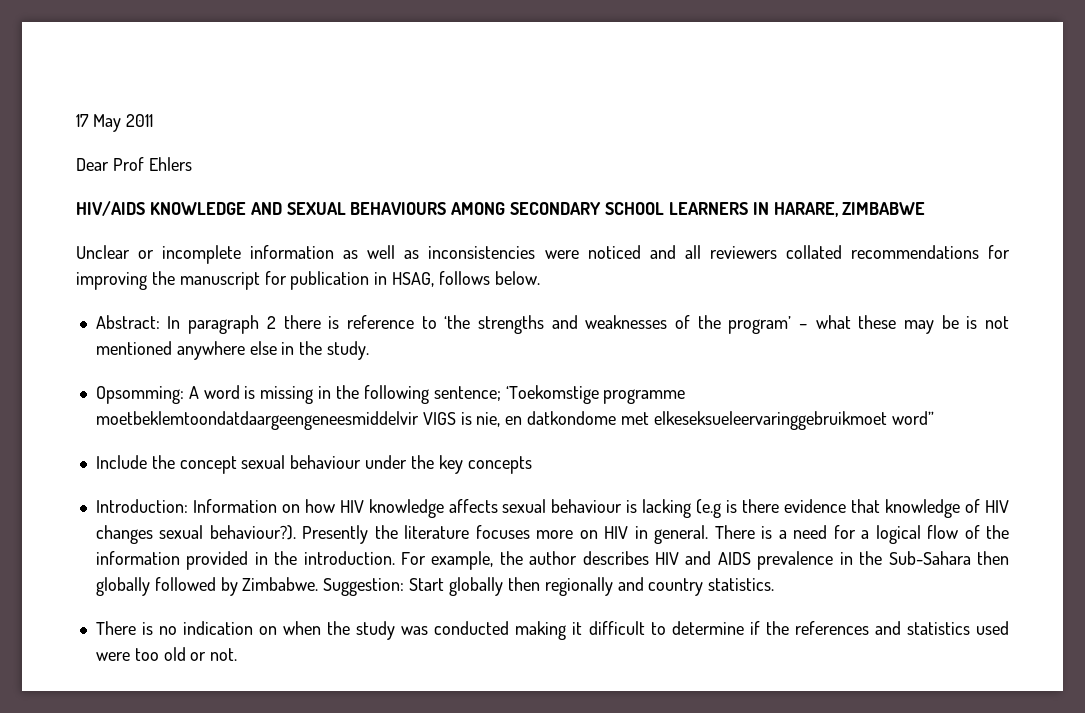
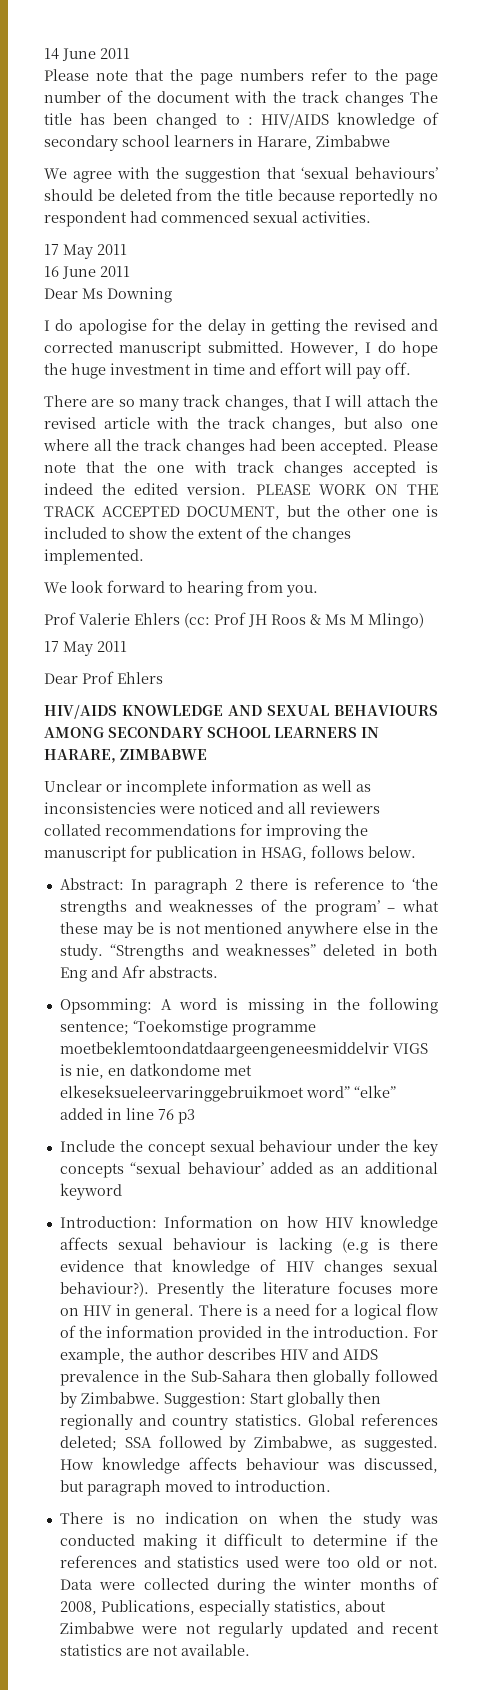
+ 14 June 2011
+ Please note that the page numbers refer to the page number of the document with the track changes The title has been changed to : HIV/AIDS knowledge of secondary school learners in Harare, Zimbabwe
+ We agree with the suggestion that ‘sexual behaviours’ should be deleted from the title because reportedly no respondent had commenced sexual activities.
+ 17 May 2011
+ 16 June 2011
+ Dear Ms Downing
+ I do apologise for the delay in getting the revised and corrected manuscript submitted. However, I do hope the huge investment in time and effort will pay off.
+ There are so many track changes, that I will attach the revised article with the track changes, but also one where all the track changes had been accepted. Please note that the one with track changes accepted is indeed the edited version. PLEASE WORK ON THE TRACK ACCEPTED DOCUMENT, but the other one is included to show the extent of the changes implemented.
+ We look forward to hearing from you.
+ Prof Valerie Ehlers (cc: Prof JH Roos & Ms M Mlingo)
+ “Strengths and weaknesses” deleted in both Eng and Afr abstracts.
- Opsomming: A word is missing in the following sentence; ‘Toekomstige programme moetbeklemtoondatdaargeengeneesmiddelvir VIGS is nie, en datkondome met elkeseksueleervaringgebruikmoet word”
+ Opsomming: A word is missing in the following sentence; ‘Toekomstige programme moetbeklemtoondatdaargeengeneesmiddelvir VIGS is nie, en datkondome met elkeseksueleervaringgebruikmoet word” “elke” added in line 76 p3
- Include the concept sexual behaviour under the key concepts
+ Include the concept sexual behaviour under the key concepts “sexual behaviour’ added as an additional keyword
+ Global references deleted; SSA followed by Zimbabwe, as suggested. How knowledge affects behaviour was discussed, but paragraph moved to introduction.
+ Data were collected during the winter months of 2008, Publications, especially statistics, about Zimbabwe were not regularly updated and recent statistics are not available.

